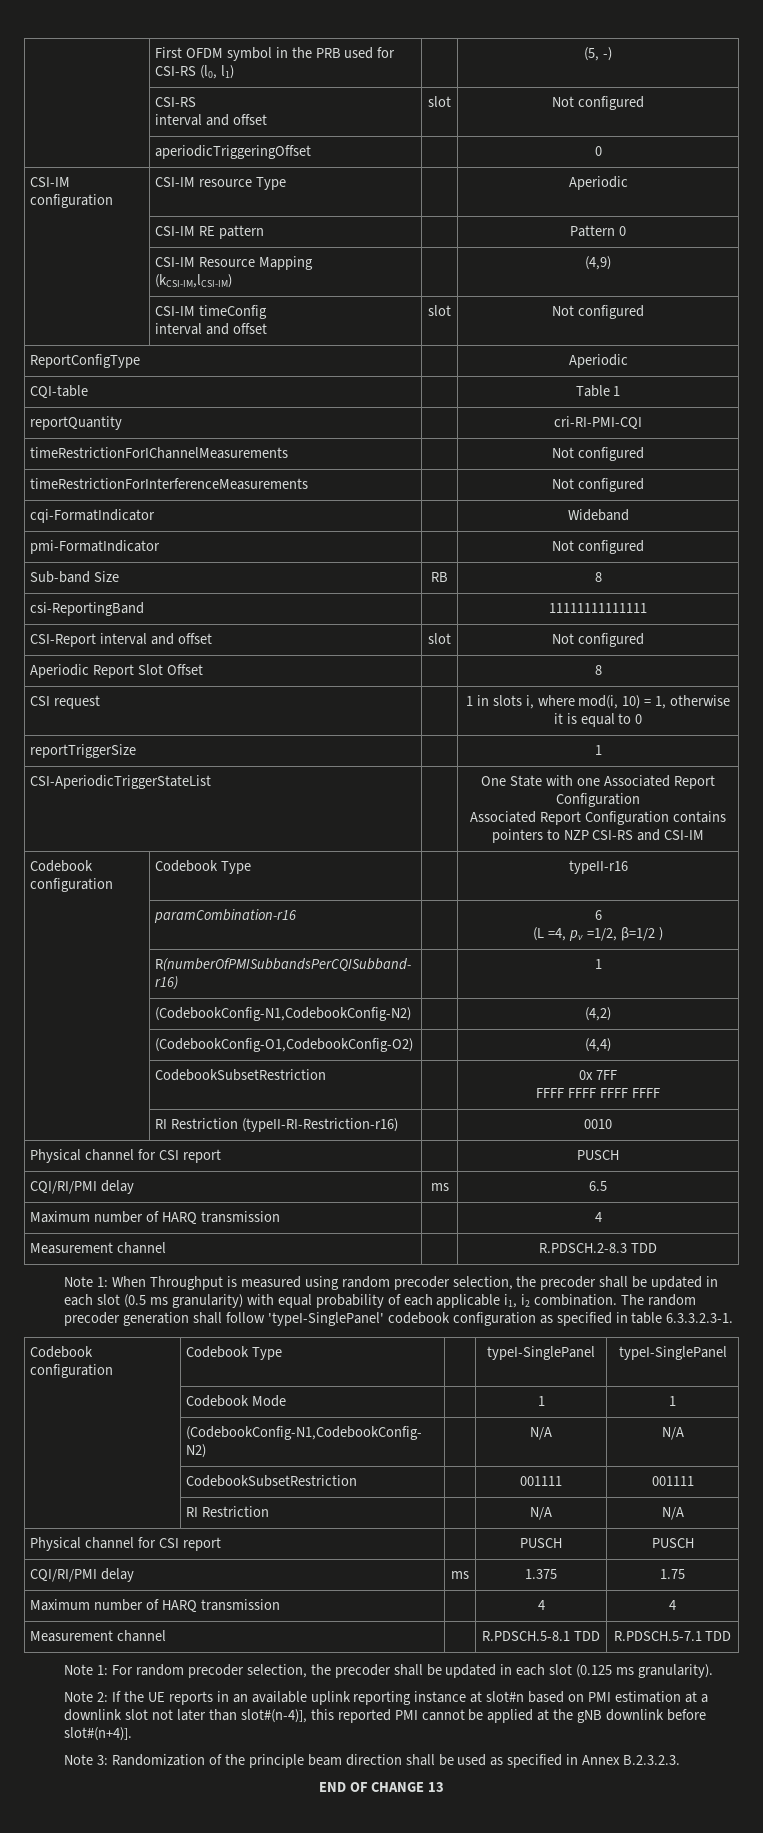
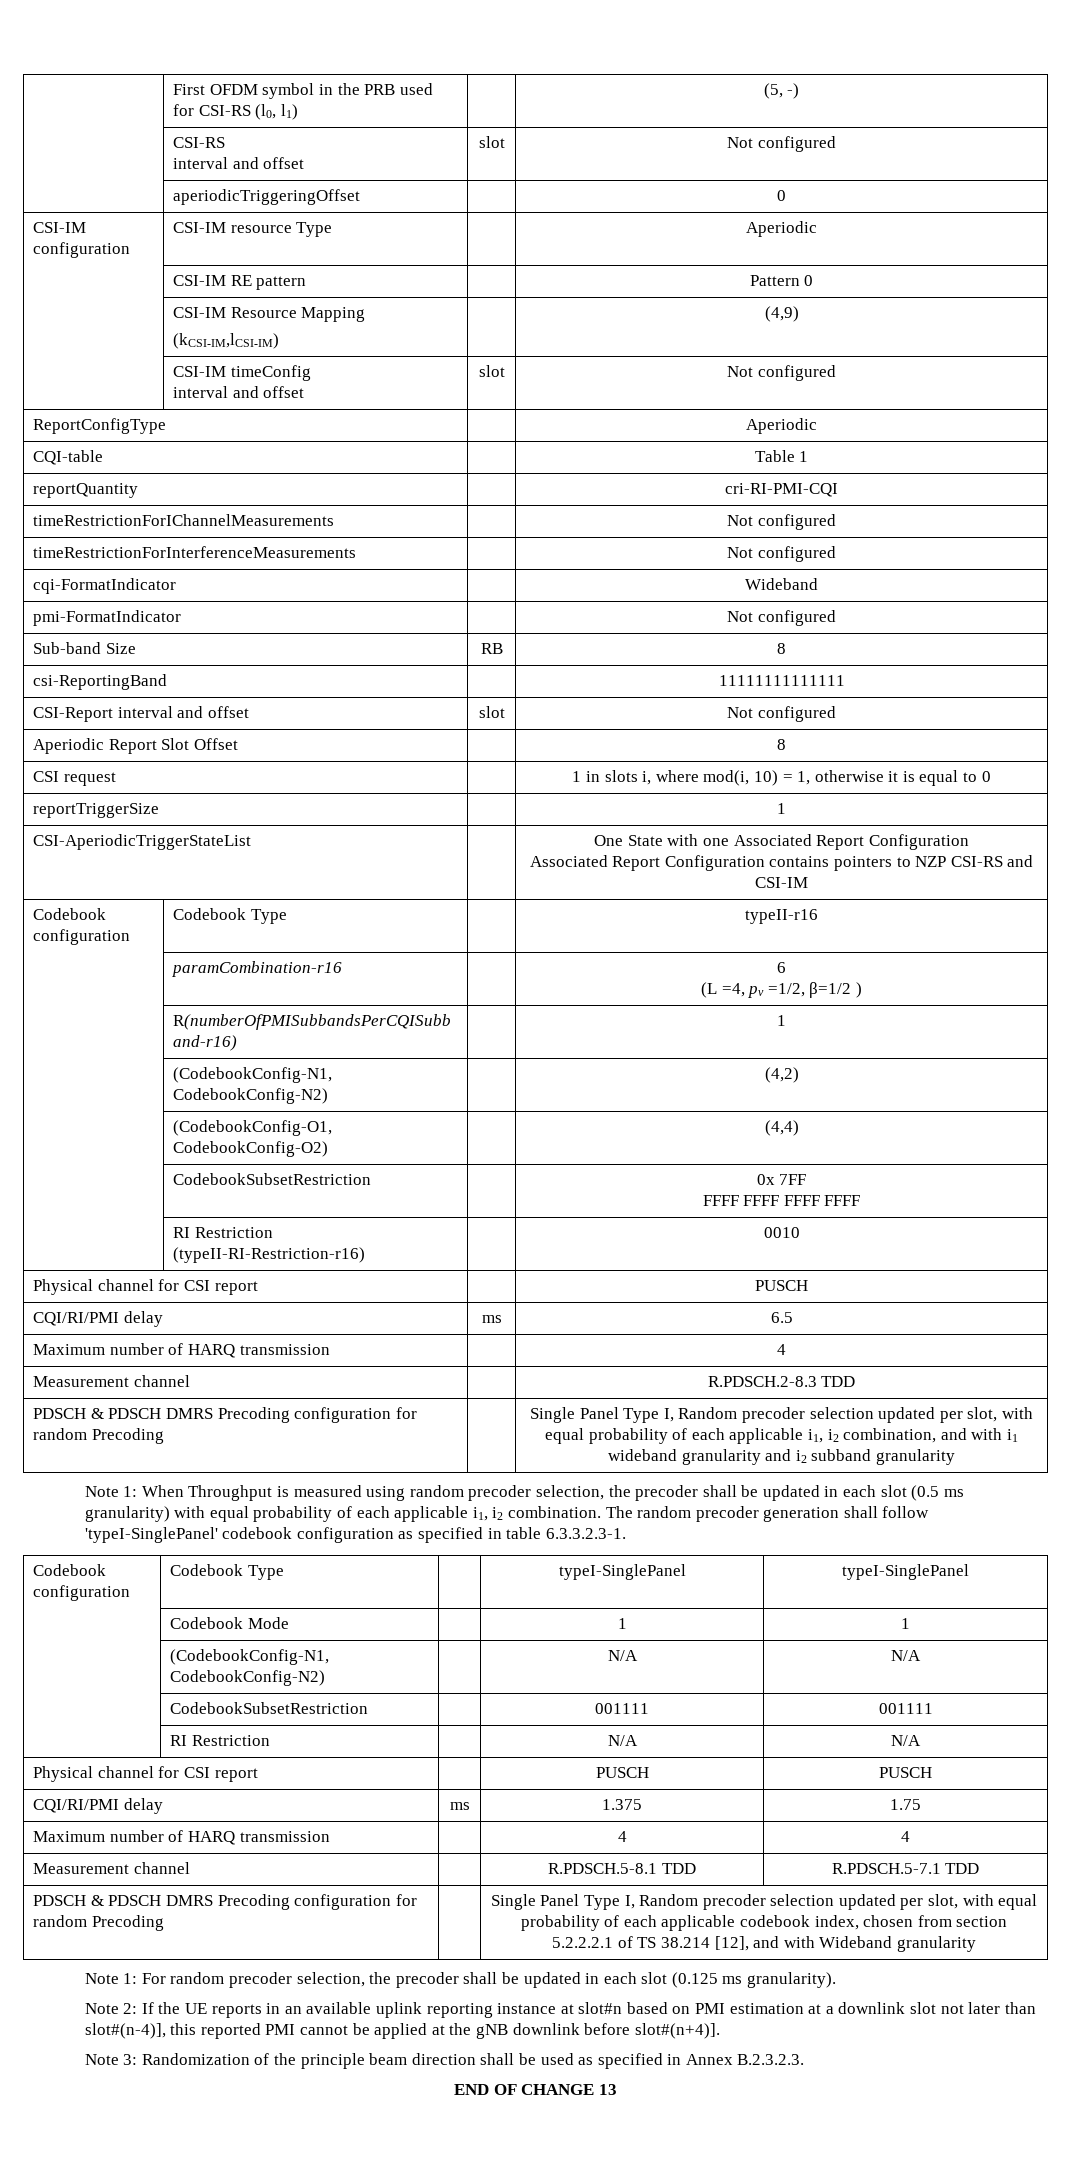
+ PDSCH & PDSCH DMRS Precoding configuration for random Precoding | | Single Panel Type I, Random precoder selection updated per slot, with equal probability of each applicable i1, i2 combination, and with i1 wideband granularity and i2 subband granularity
+ PDSCH & PDSCH DMRS Precoding configuration for random Precoding | | Single Panel Type I, Random precoder selection updated per slot, with equal probability of each applicable codebook index, chosen from section 5.2.2.2.1 of TS 38.214 [12], and with Wideband granularity

